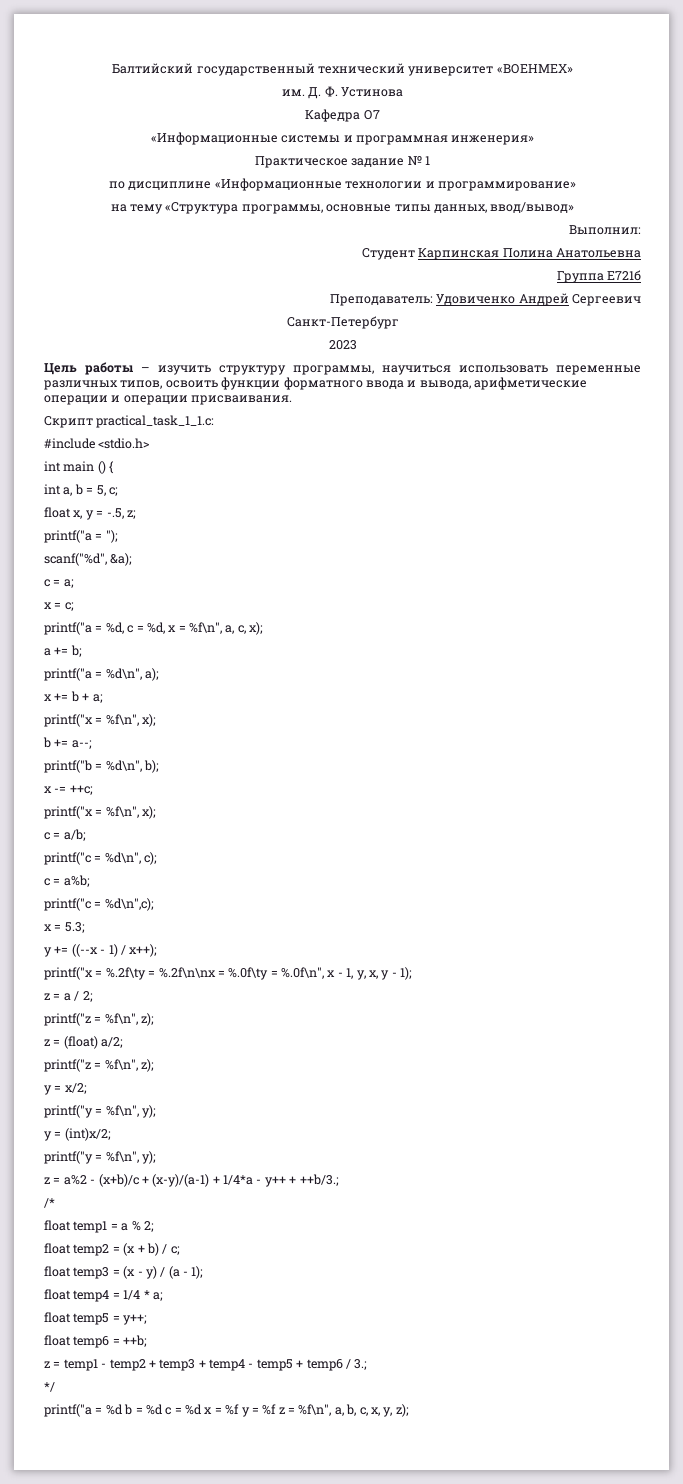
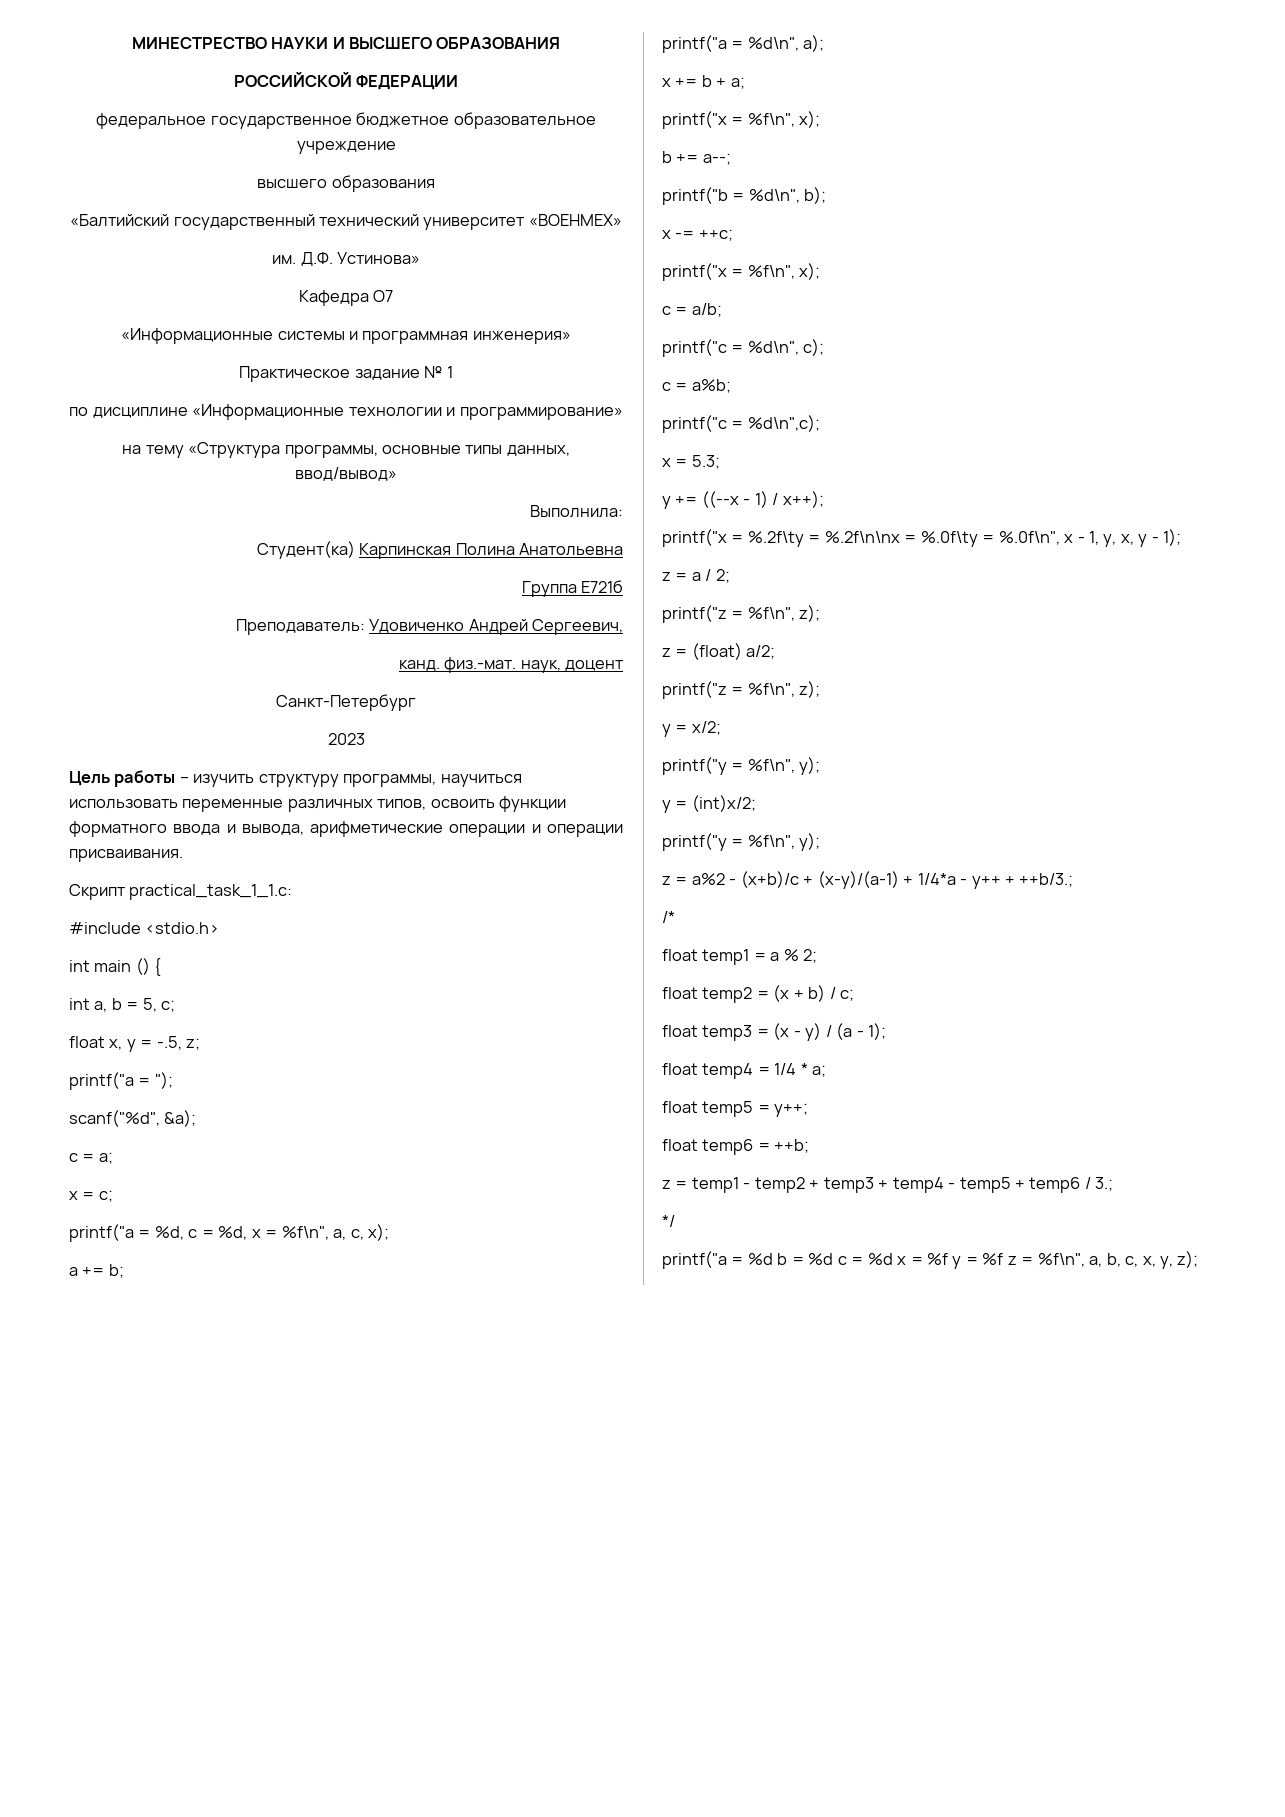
- Балтийский государственный технический университет «ВОЕНМЕХ»
+ МИНЕСТРЕСТВО НАУКИ И ВЫСШЕГО ОБРАЗОВАНИЯ
+ РОССИЙСКОЙ ФЕДЕРАЦИИ
+ федеральное государственное бюджетное образовательное учреждение
+ высшего образования
+ «Балтийский государственный технический университет «ВОЕНМЕХ»
- им. Д. Ф. Устинова
+ им. Д.Ф. Устинова»
- Выполнил:
- Студент Карпинская Полина Анатольевна
+ Выполнила:
+ Студент(ка) Карпинская Полина Анатольевна
- Преподаватель: Удовиченко Андрей Сергеевич
+ Преподаватель: Удовиченко Андрей Сергеевич,
+ канд. физ.-мат. наук, доцент

